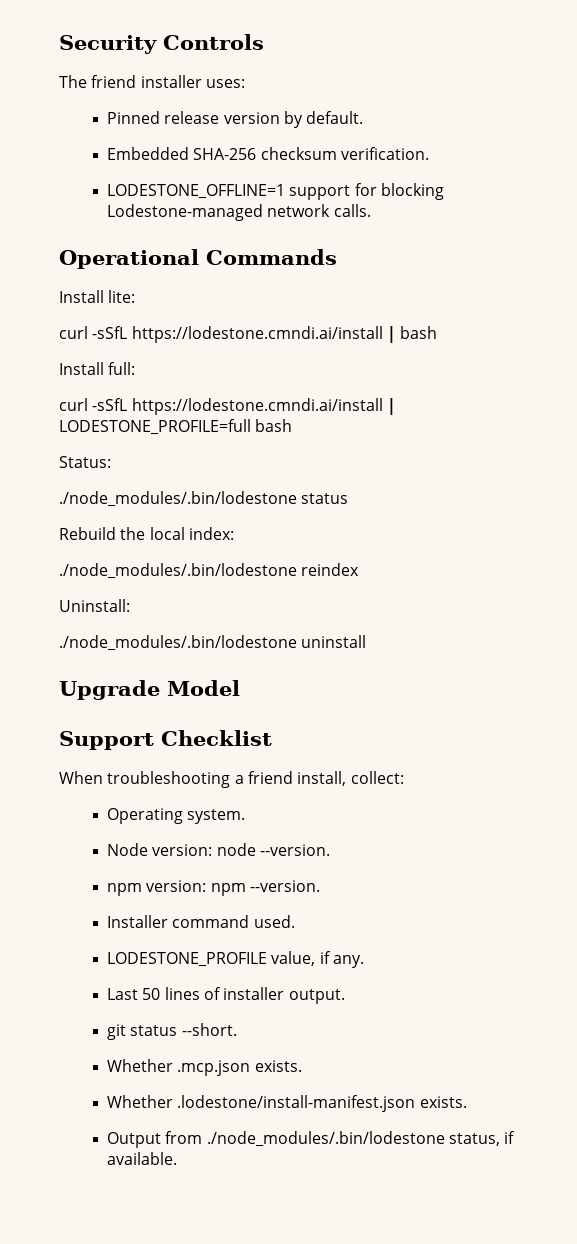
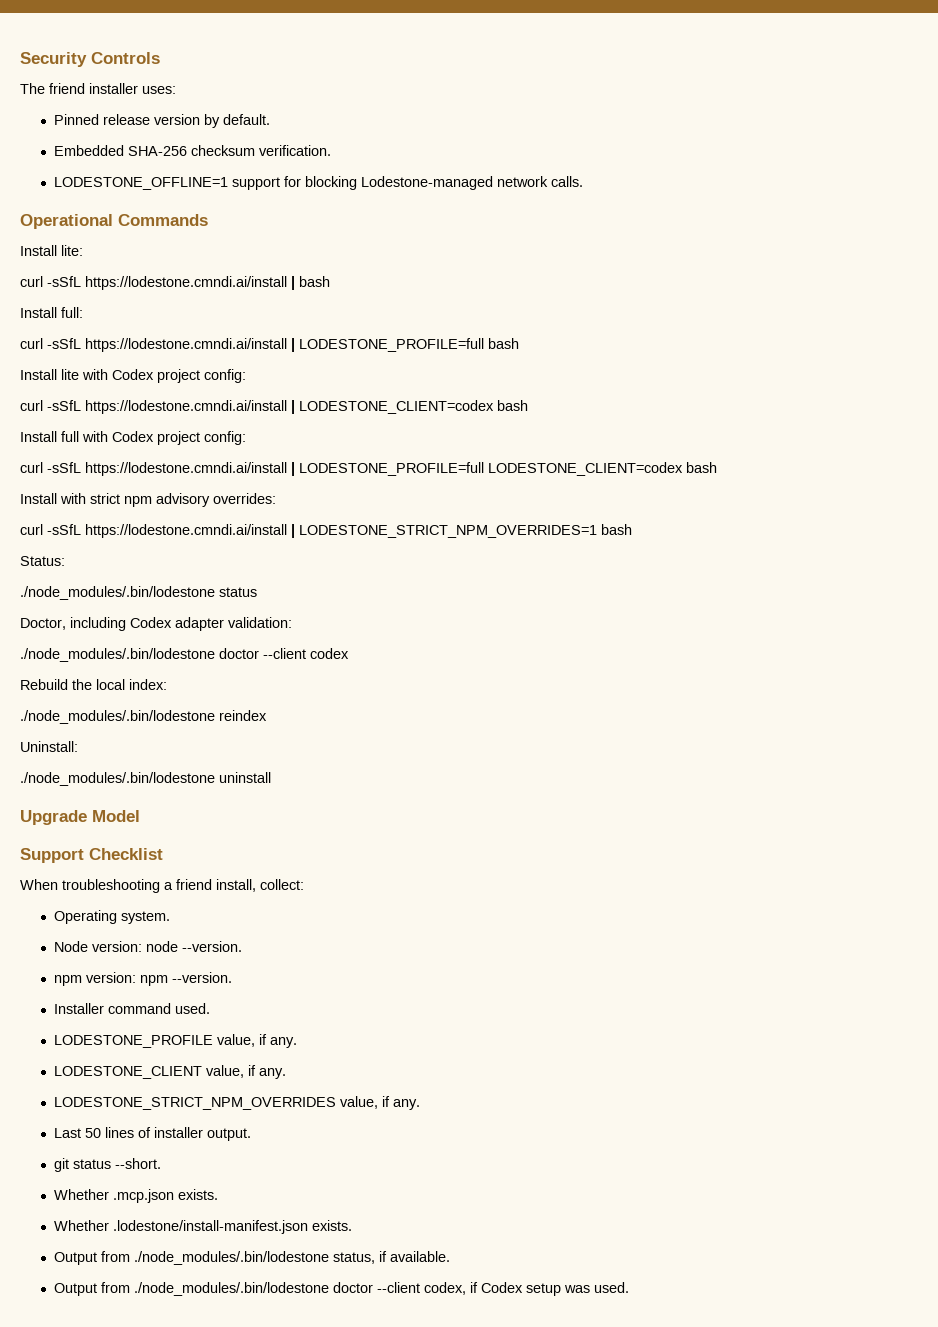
+ Install lite with Codex project config:
+ curl -sSfL https://lodestone.cmndi.ai/install | LODESTONE_CLIENT=codex bash
+ Install full with Codex project config:
+ curl -sSfL https://lodestone.cmndi.ai/install | LODESTONE_PROFILE=full LODESTONE_CLIENT=codex bash
+ Install with strict npm advisory overrides:
+ curl -sSfL https://lodestone.cmndi.ai/install | LODESTONE_STRICT_NPM_OVERRIDES=1 bash
  Status:
  ./node_modules/.bin/lodestone status
+ Doctor, including Codex adapter validation:
+ ./node_modules/.bin/lodestone doctor --client codex
+ LODESTONE_CLIENT value, if any.
+ LODESTONE_STRICT_NPM_OVERRIDES value, if any.
+ Output from ./node_modules/.bin/lodestone doctor --client codex, if Codex setup was used.

